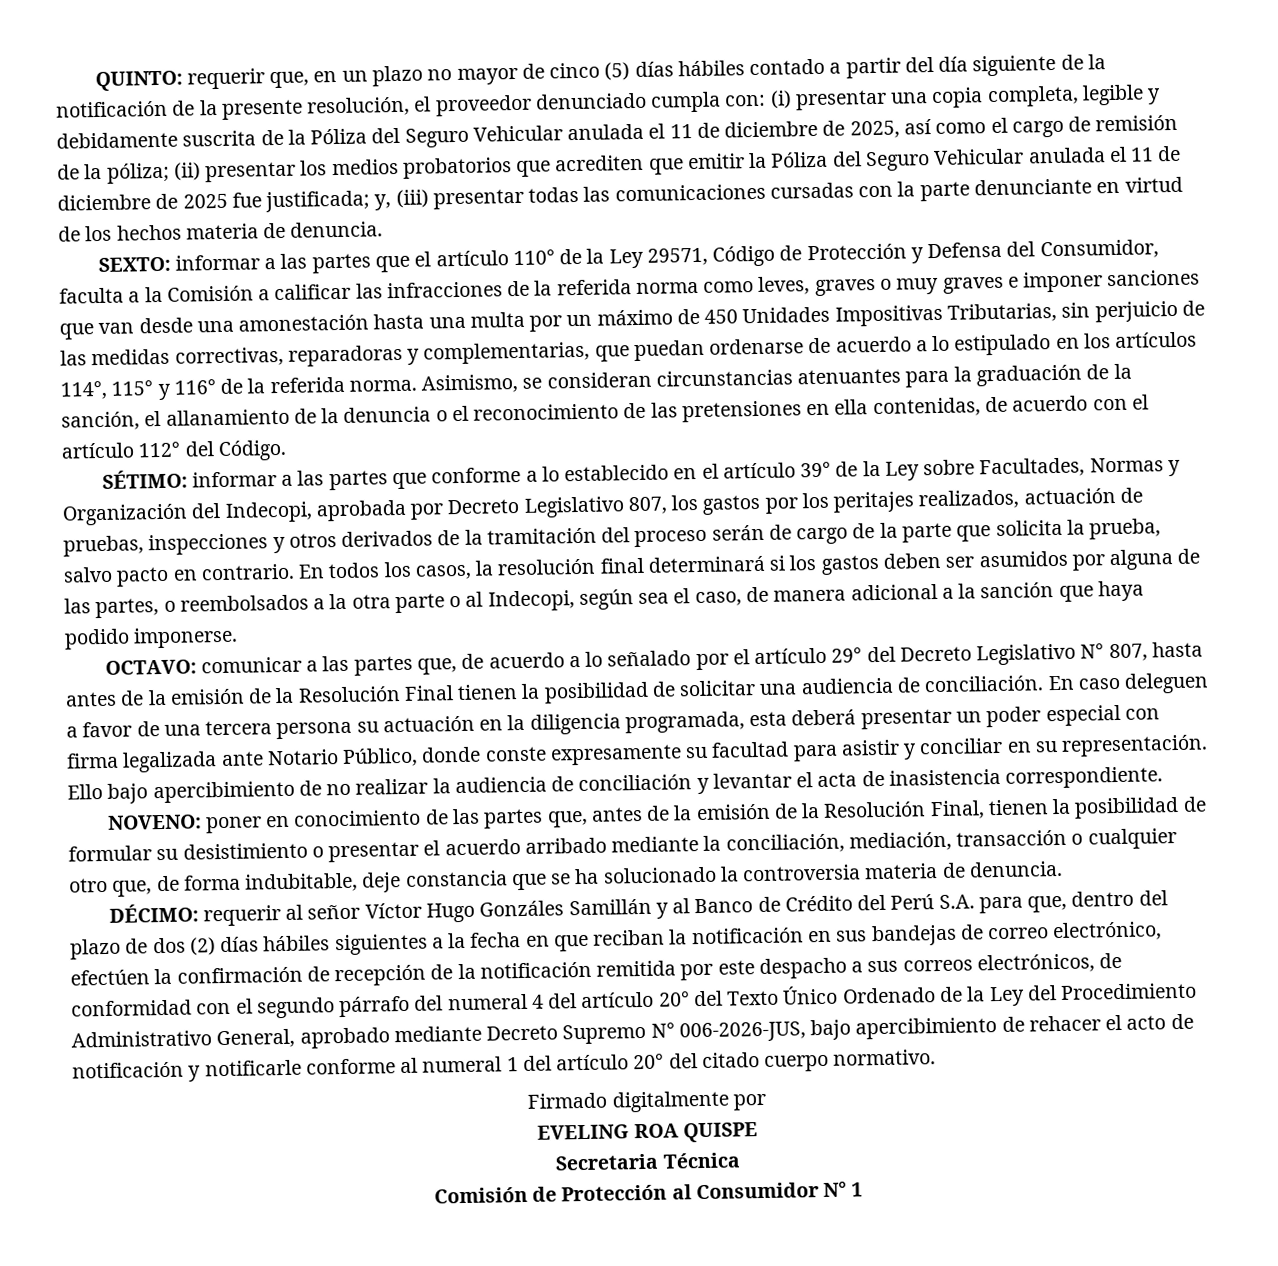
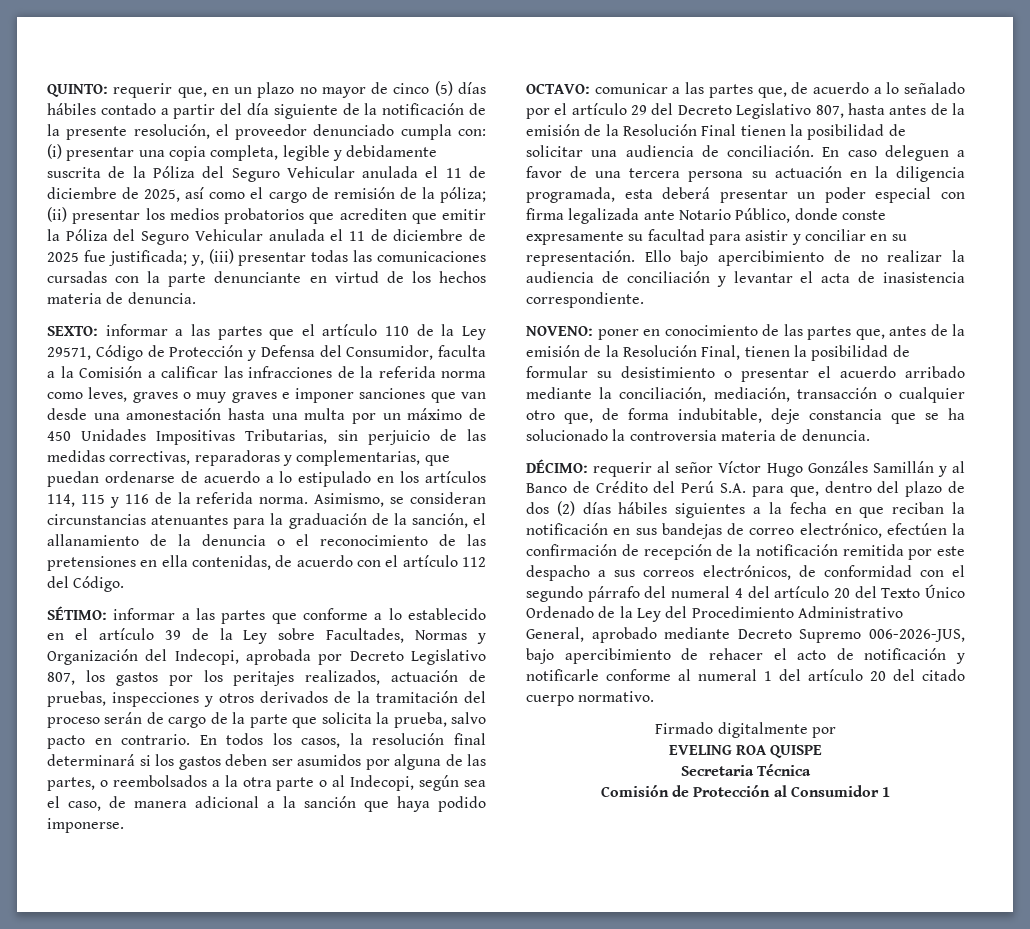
- informar a las partes que el artículo 110° de la Ley 29571, Código de Protección y Defensa del Consumidor, faculta a la Comisión a calificar las infracciones de la referida norma como leves, graves o muy graves e imponer sanciones que van desde una amonestación hasta una multa por un máximo de 450 Unidades Impositivas Tributarias, sin perjuicio de las medidas correctivas, reparadoras y complementarias, que puedan ordenarse de acuerdo a lo estipulado en los artículos 114°, 115° y 116° de la referida norma.
+ informar a las partes que el artículo 110 de la Ley 29571, Código de Protección y Defensa del Consumidor, faculta a la Comisión a calificar las infracciones de la referida norma como leves, graves o muy graves e imponer sanciones que van desde una amonestación hasta una multa por un máximo de 450 Unidades Impositivas Tributarias, sin perjuicio de las medidas correctivas, reparadoras y complementarias, que puedan ordenarse de acuerdo a lo estipulado en los artículos 114, 115 y 116 de la referida norma.
- Asimismo, se consideran circunstancias atenuantes para la graduación de la sanción, el allanamiento de la denuncia o el reconocimiento de las pretensiones en ella contenidas, de acuerdo con el artículo 112° del Código.
+ Asimismo, se consideran circunstancias atenuantes para la graduación de la sanción, el allanamiento de la denuncia o el reconocimiento de las pretensiones en ella contenidas, de acuerdo con el artículo 112 del Código.
- SÉTIMO: informar a las partes que conforme a lo establecido en el artículo 39° de la Ley sobre Facultades, Normas y Organización del Indecopi, aprobada por Decreto Legislativo 807, los gastos por los peritajes realizados, actuación de pruebas, inspecciones y otros derivados de la tramitación del proceso serán de cargo de la parte que solicita la prueba, salvo pacto en contrario.
+ SÉTIMO: informar a las partes que conforme a lo establecido en el artículo 39 de la Ley sobre Facultades, Normas y Organización del Indecopi, aprobada por Decreto Legislativo 807, los gastos por los peritajes realizados, actuación de pruebas, inspecciones y otros derivados de la tramitación del proceso serán de cargo de la parte que solicita la prueba, salvo pacto en contrario.
- OCTAVO: comunicar a las partes que, de acuerdo a lo señalado por el artículo 29° del Decreto Legislativo N° 807, hasta antes de la emisión de la Resolución Final tienen la posibilidad de solicitar una audiencia de conciliación.
+ OCTAVO: comunicar a las partes que, de acuerdo a lo señalado por el artículo 29 del Decreto Legislativo 807, hasta antes de la emisión de la Resolución Final tienen la posibilidad de solicitar una audiencia de conciliación.
- requerir al señor Víctor Hugo Gonzáles Samillán y al Banco de Crédito del Perú S.A. para que, dentro del plazo de dos (2) días hábiles siguientes a la fecha en que reciban la notificación en sus bandejas de correo electrónico, efectúen la confirmación de recepción de la notificación remitida por este despacho a sus correos electrónicos, de conformidad con el segundo párrafo del numeral 4 del artículo 20° del Texto Único Ordenado de la Ley del Procedimiento Administrativo General, aprobado mediante Decreto Supremo N° 006-2026-JUS, bajo apercibimiento de rehacer el acto de notificación y notificarle conforme al numeral 1 del artículo 20° del citado cuerpo normativo.
+ requerir al señor Víctor Hugo Gonzáles Samillán y al Banco de Crédito del Perú S.A. para que, dentro del plazo de dos (2) días hábiles siguientes a la fecha en que reciban la notificación en sus bandejas de correo electrónico, efectúen la confirmación de recepción de la notificación remitida por este despacho a sus correos electrónicos, de conformidad con el segundo párrafo del numeral 4 del artículo 20 del Texto Único Ordenado de la Ley del Procedimiento Administrativo General, aprobado mediante Decreto Supremo 006-2026-JUS, bajo apercibimiento de rehacer el acto de notificación y notificarle conforme al numeral 1 del artículo 20 del citado cuerpo normativo.
- Comisión de Protección al Consumidor N° 1
+ Comisión de Protección al Consumidor 1

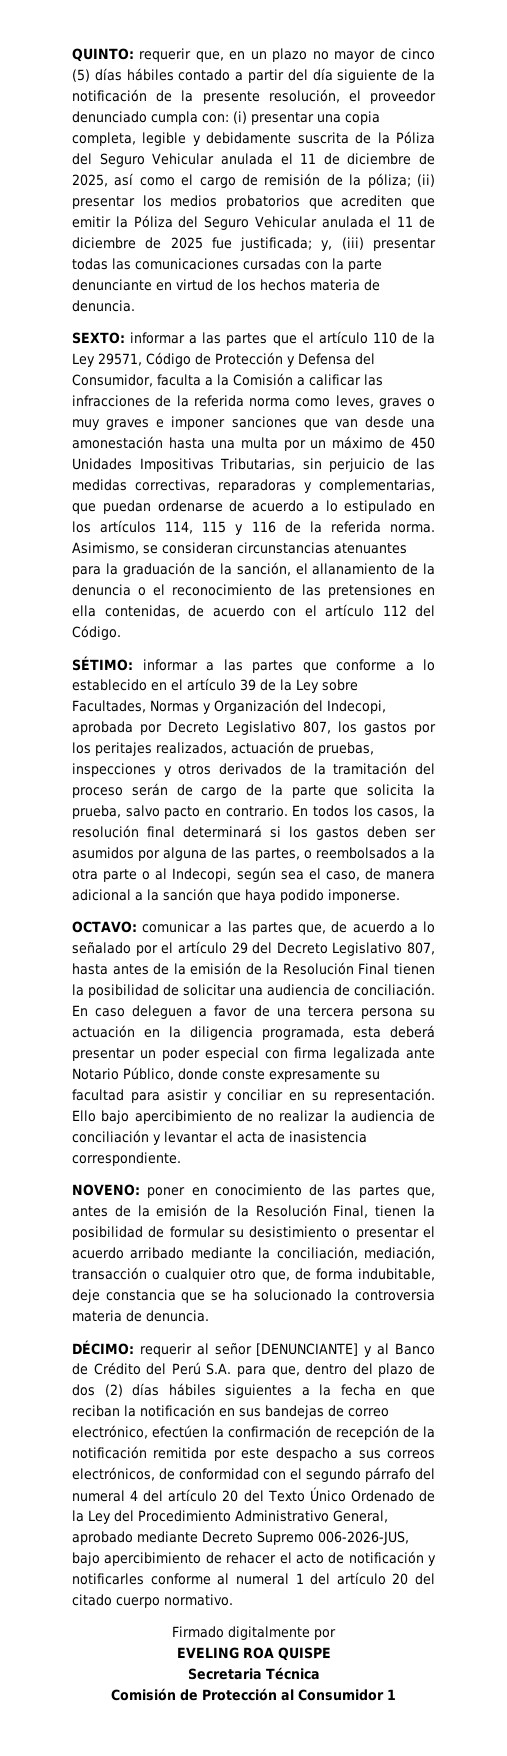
- requerir al señor Víctor Hugo Gonzáles Samillán y al Banco de Crédito del Perú S.A. para que, dentro del plazo de dos (2) días hábiles siguientes a la fecha en que reciban la notificación en sus bandejas de correo electrónico, efectúen la confirmación de recepción de la notificación remitida por este despacho a sus correos electrónicos, de conformidad con el segundo párrafo del numeral 4 del artículo 20 del Texto Único Ordenado de la Ley del Procedimiento Administrativo General, aprobado mediante Decreto Supremo 006-2026-JUS, bajo apercibimiento de rehacer el acto de notificación y notificarle conforme al numeral 1 del artículo 20 del citado cuerpo normativo.
+ requerir al señor [DENUNCIANTE] y al Banco de Crédito del Perú S.A. para que, dentro del plazo de dos (2) días hábiles siguientes a la fecha en que reciban la notificación en sus bandejas de correo electrónico, efectúen la confirmación de recepción de la notificación remitida por este despacho a sus correos electrónicos, de conformidad con el segundo párrafo del numeral 4 del artículo 20 del Texto Único Ordenado de la Ley del Procedimiento Administrativo General, aprobado mediante Decreto Supremo 006-2026-JUS, bajo apercibimiento de rehacer el acto de notificación y notificarles conforme al numeral 1 del artículo 20 del citado cuerpo normativo.

